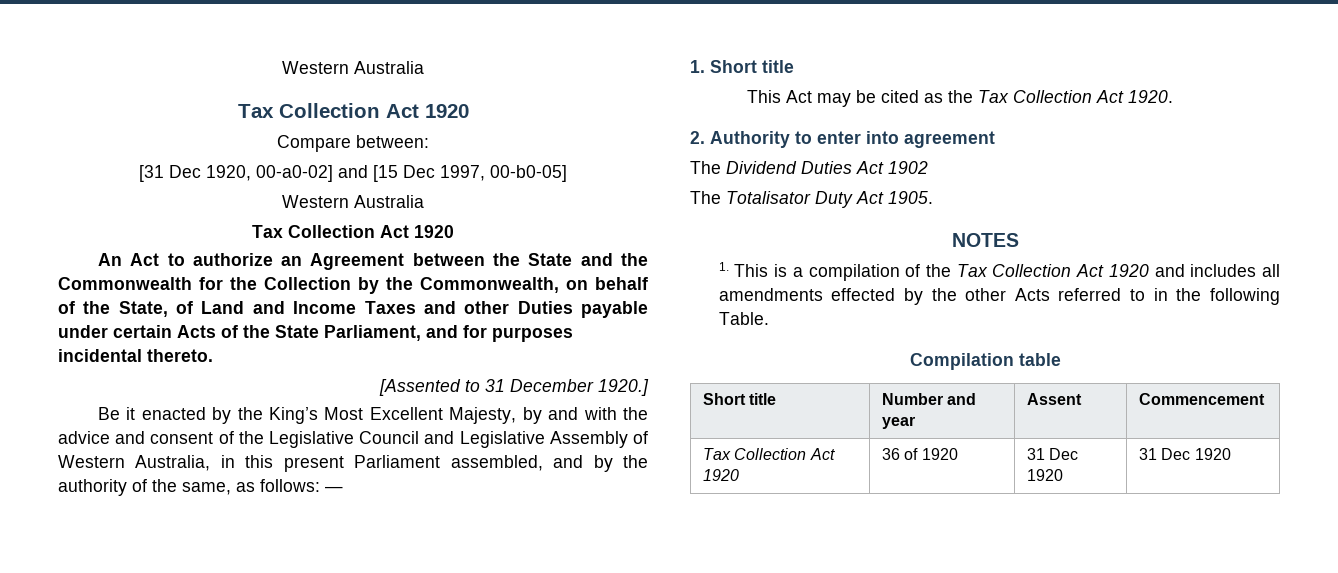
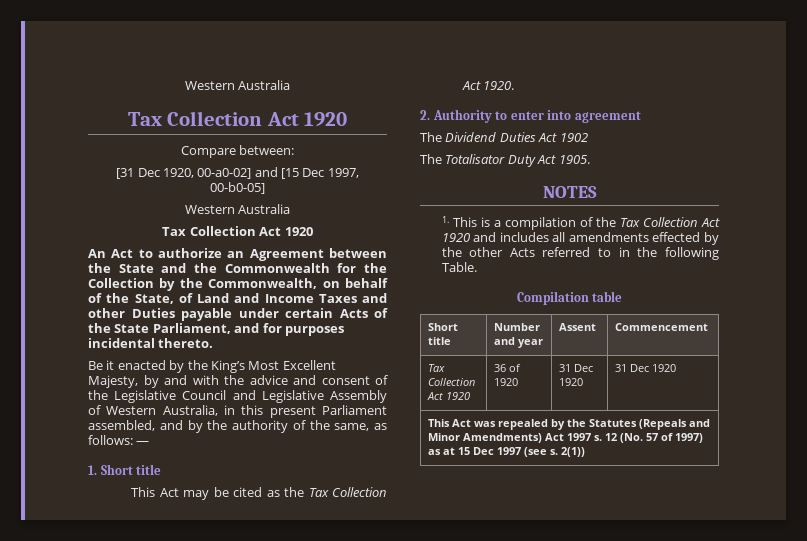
- [Assented to 31 December 1920.]
+ This Act was repealed by the Statutes (Repeals and Minor Amendments) Act 1997 s. 12 (No. 57 of 1997) as at 15 Dec 1997 (see s. 2(1))

